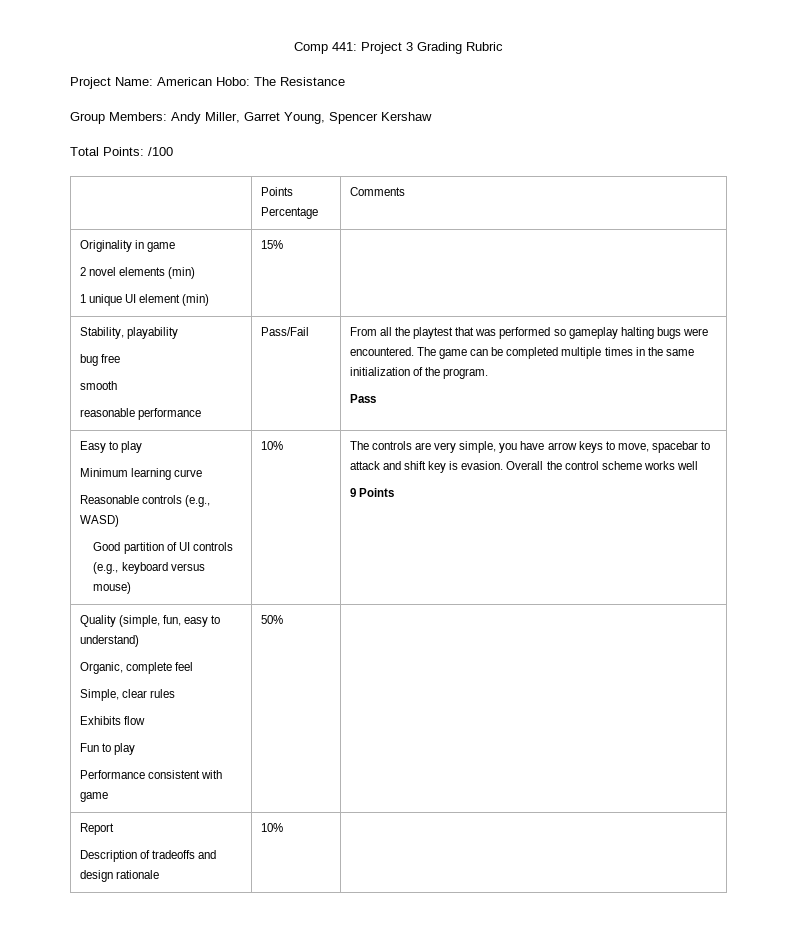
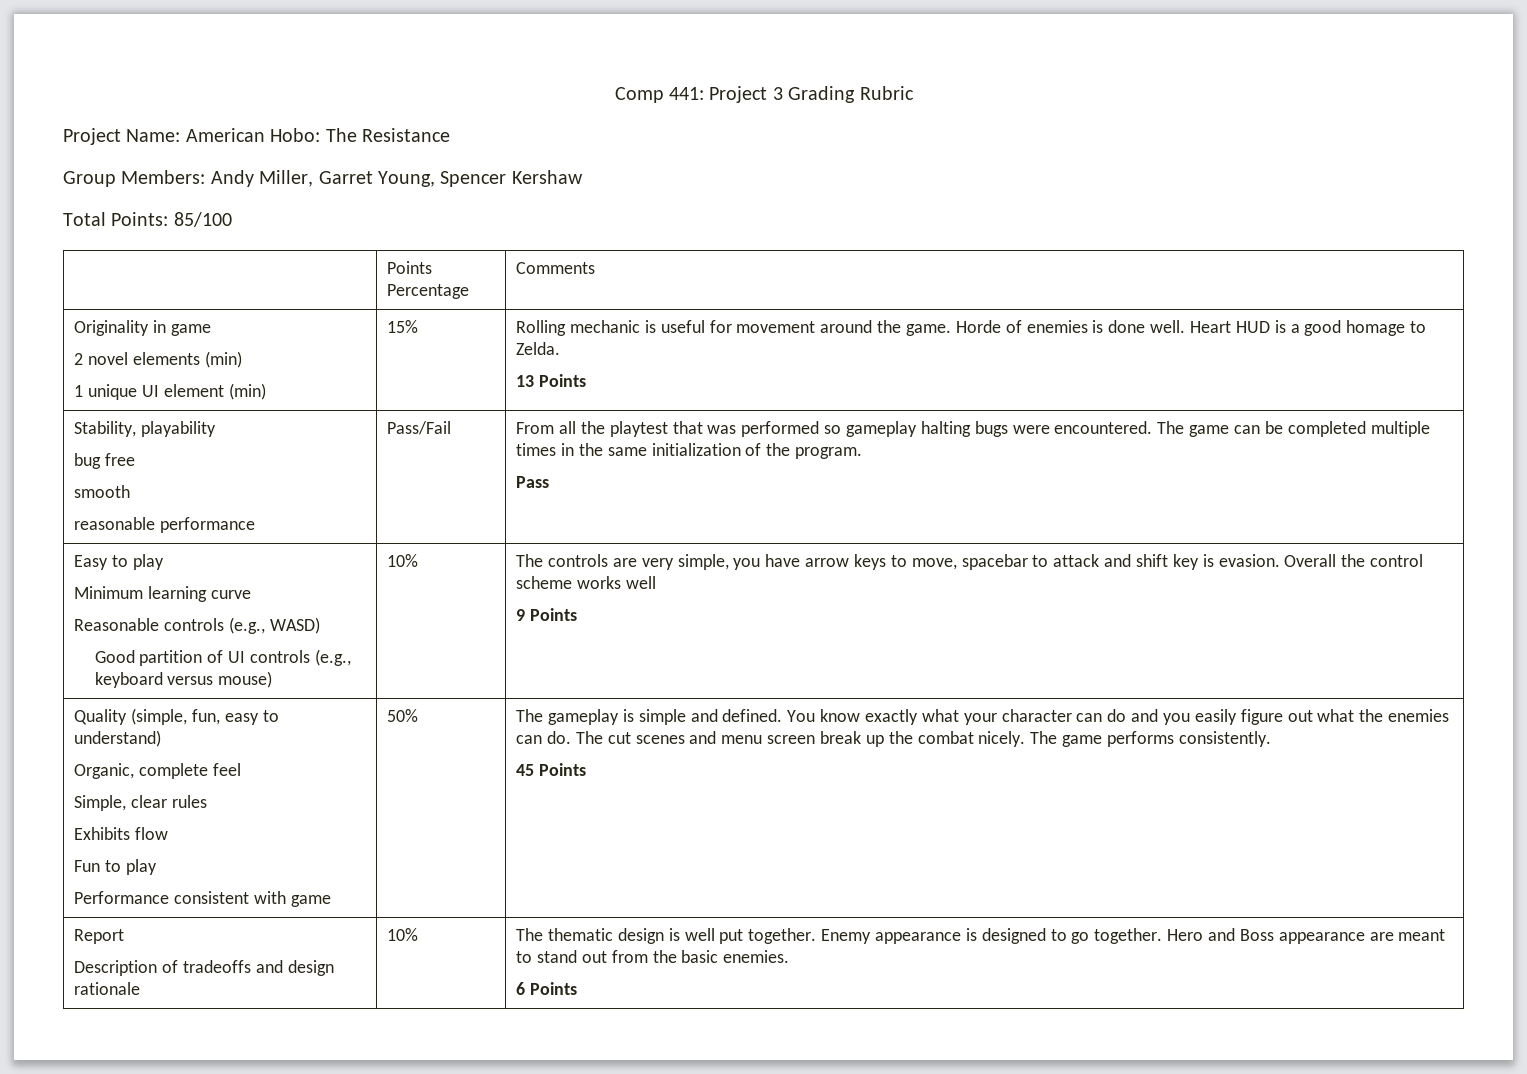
- Total Points: /100
+ Total Points: 85/100
  Originality in game
  2 novel elements (min)
- 1 unique UI element (min) | 15% |
+ 1 unique UI element (min) | 15% | Rolling mechanic is useful for movement around the game. Horde of enemies is done well. Heart HUD is a good homage to Zelda.
+ 13 Points
+ The gameplay is simple and defined. You know exactly what your character can do and you easily figure out what the enemies can do. The cut scenes and menu screen break up the combat nicely. The game performs consistently.
+ 45 Points
  Report
- Description of tradeoffs and design rationale | 10% |
+ Description of tradeoffs and design rationale | 10% | The thematic design is well put together. Enemy appearance is designed to go together. Hero and Boss appearance are meant to stand out from the basic enemies.
+ 6 Points

